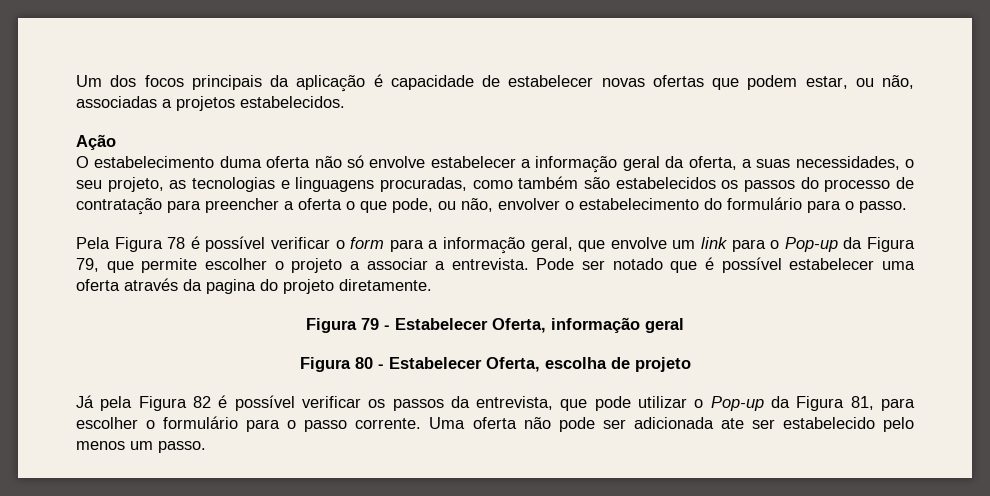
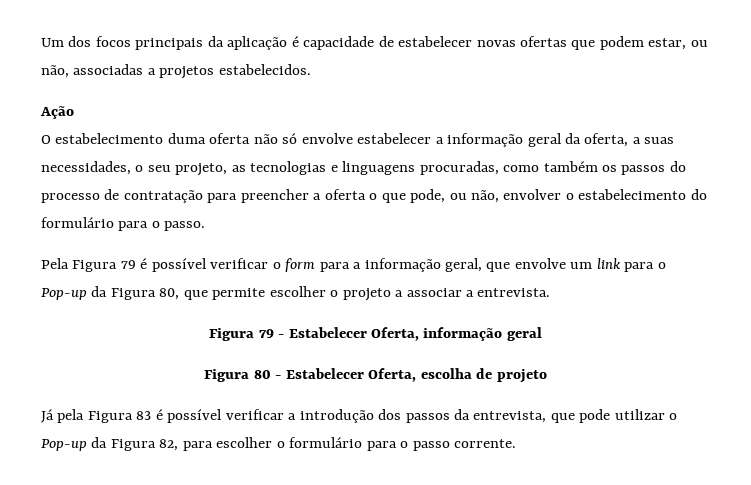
- O estabelecimento duma oferta não só envolve estabelecer a informação geral da oferta, a suas necessidades, o seu projeto, as tecnologias e linguagens procuradas, como também são estabelecidos os passos do processo de contratação para preencher a oferta o que pode, ou não, envolver o estabelecimento do formulário para o passo.
+ O estabelecimento duma oferta não só envolve estabelecer a informação geral da oferta, a suas necessidades, o seu projeto, as tecnologias e linguagens procuradas, como também os passos do processo de contratação para preencher a oferta o que pode, ou não, envolver o estabelecimento do formulário para o passo.
- Pela Figura 78 é possível verificar o form para a informação geral, que envolve um link para o Pop-up da Figura 79, que permite escolher o projeto a associar a entrevista. Pode ser notado que é possível estabelecer uma oferta através da pagina do projeto diretamente.
+ Pela Figura 79 é possível verificar o form para a informação geral, que envolve um link para o Pop-up da Figura 80, que permite escolher o projeto a associar a entrevista.
- Já pela Figura 82 é possível verificar os passos da entrevista, que pode utilizar o Pop-up da Figura 81, para escolher o formulário para o passo corrente. Uma oferta não pode ser adicionada ate ser estabelecido pelo menos um passo.
+ Já pela Figura 83 é possível verificar a introdução dos passos da entrevista, que pode utilizar o Pop-up da Figura 82, para escolher o formulário para o passo corrente.

